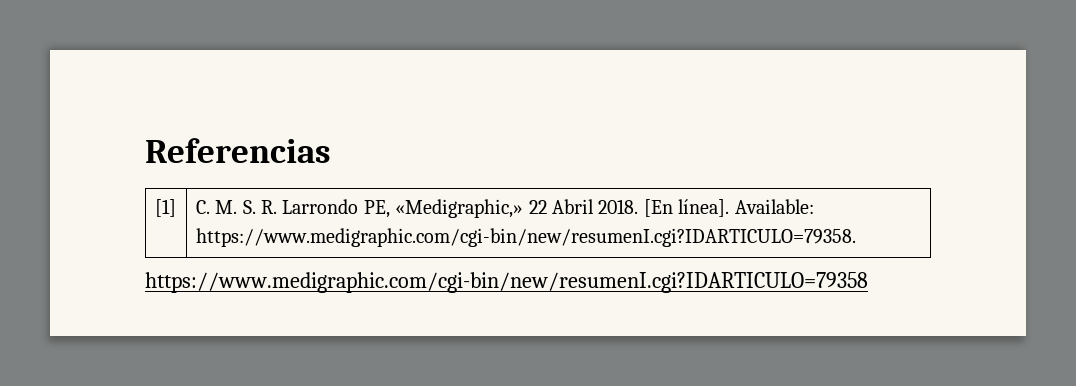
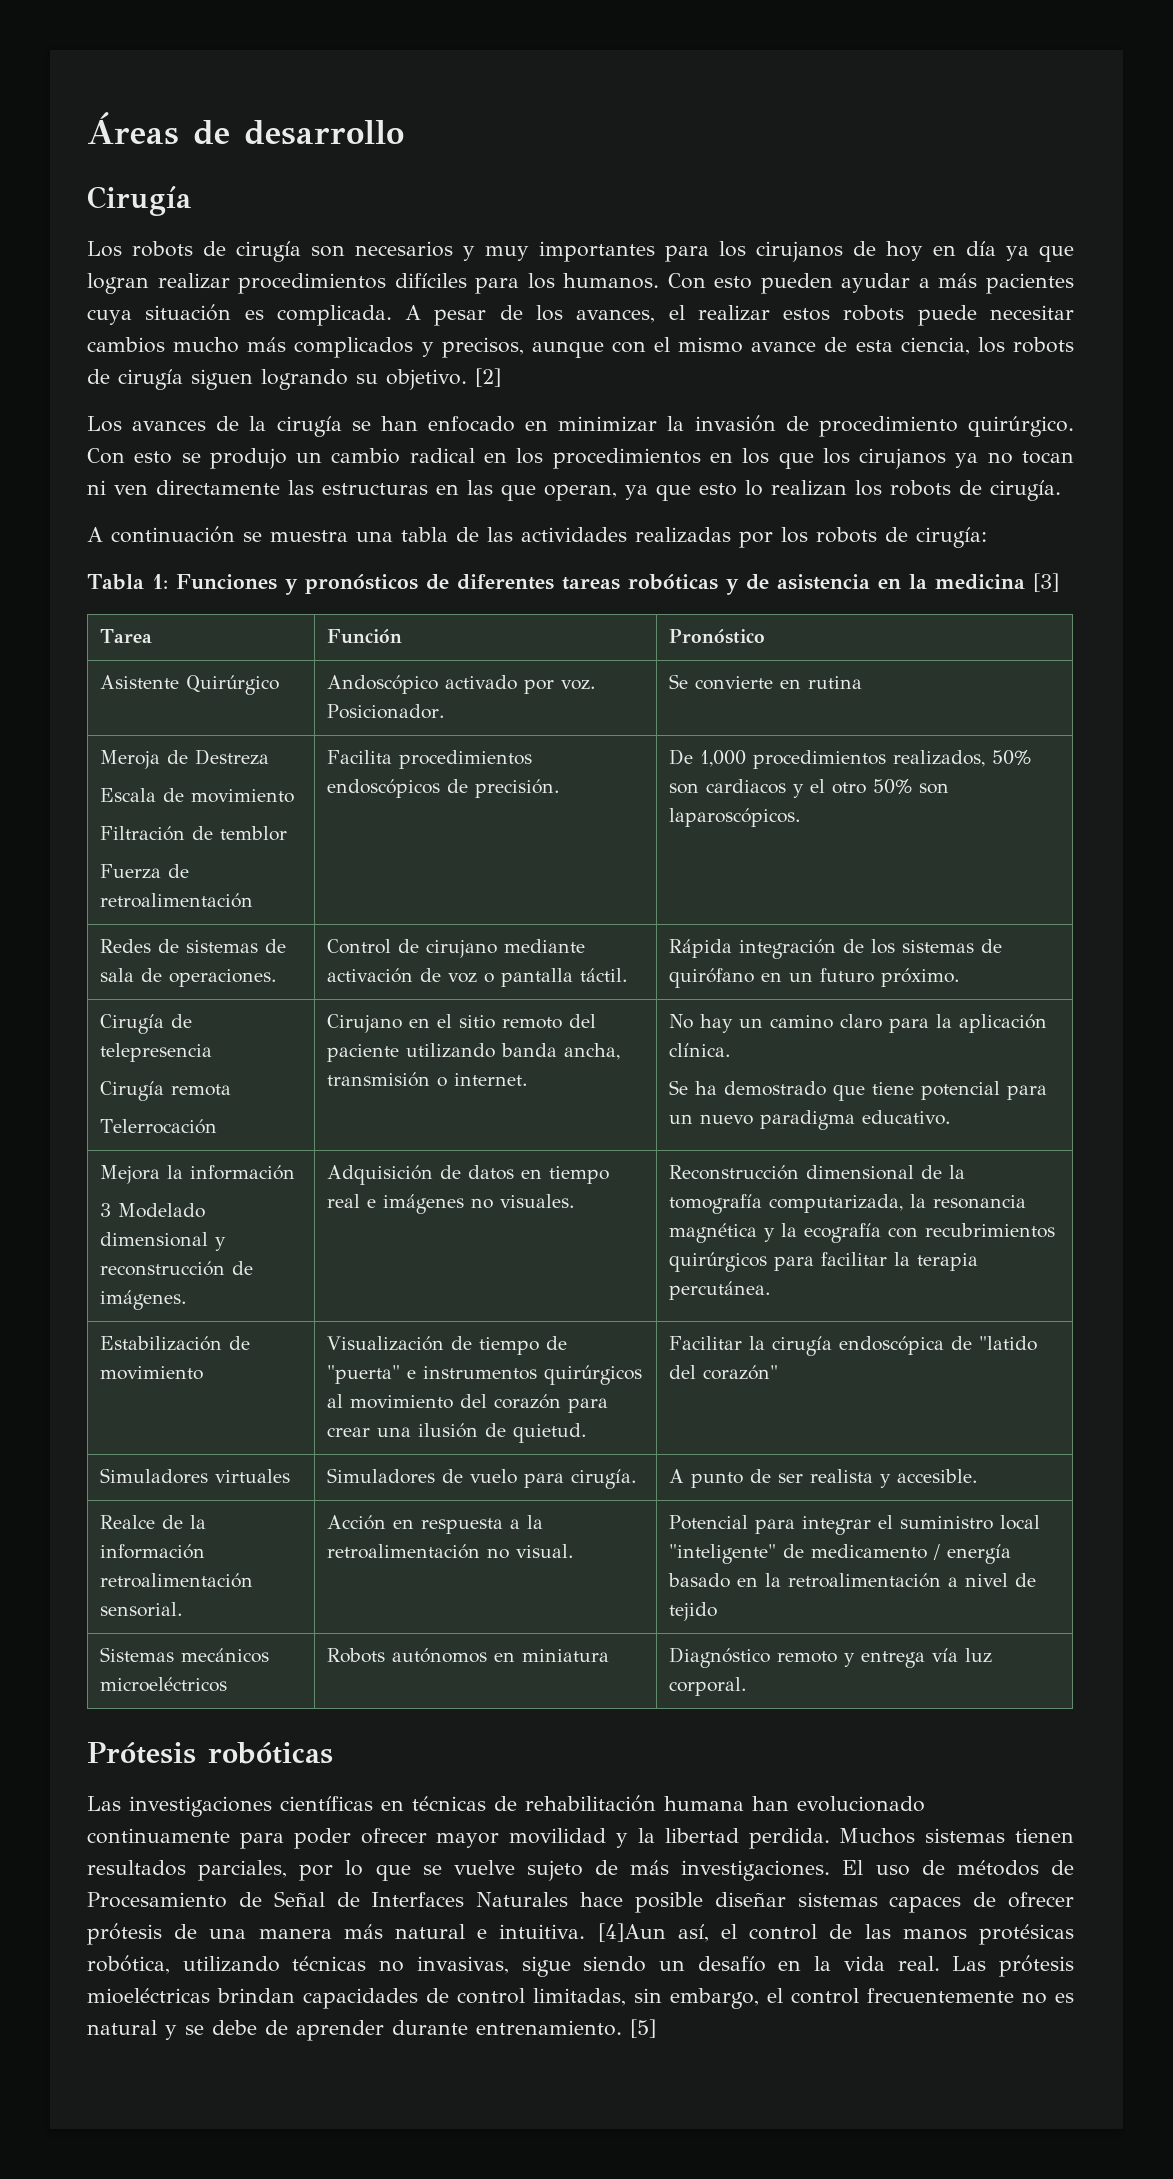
- Referencias
- [1] | C. M. S. R. Larrondo PE, «Medigraphic,» 22 Abril 2018. [En línea]. Available: https://www.medigraphic.com/cgi-bin/new/resumenI.cgi?IDARTICULO=79358.
- https://www.medigraphic.com/cgi-bin/new/resumenI.cgi?IDARTICULO=79358
+ Áreas de desarrollo
+ Cirugía
+ Los robots de cirugía son necesarios y muy importantes para los cirujanos de hoy en día ya que logran realizar procedimientos difíciles para los humanos. Con esto pueden ayudar a más pacientes cuya situación es complicada. A pesar de los avances, el realizar estos robots puede necesitar cambios mucho más complicados y precisos, aunque con el mismo avance de esta ciencia, los robots de cirugía siguen logrando su objetivo. [2]
+ Los avances de la cirugía se han enfocado en minimizar la invasión de procedimiento quirúrgico. Con esto se produjo un cambio radical en los procedimientos en los que los cirujanos ya no tocan ni ven directamente las estructuras en las que operan, ya que esto lo realizan los robots de cirugía.
+ A continuación se muestra una tabla de las actividades realizadas por los robots de cirugía:
+ Tabla 1: Funciones y pronósticos de diferentes tareas robóticas y de asistencia en la medicina [3]
+ Tarea | Función | Pronóstico
+ Asistente Quirúrgico | Andoscópico activado por voz. Posicionador. | Se convierte en rutina
+ Meroja de Destreza
+ Escala de movimiento
+ Filtración de temblor
+ Fuerza de retroalimentación | Facilita procedimientos endoscópicos de precisión. | De 1,000 procedimientos realizados, 50% son cardiacos y el otro 50% son laparoscópicos.
+ Redes de sistemas de sala de operaciones. | Control de cirujano mediante activación de voz o pantalla táctil. | Rápida integración de los sistemas de quirófano en un futuro próximo.
+ Cirugía de telepresencia
+ Cirugía remota
+ Telerrocación | Cirujano en el sitio remoto del paciente utilizando banda ancha, transmisión o internet. | No hay un camino claro para la aplicación clínica.
+ Se ha demostrado que tiene potencial para un nuevo paradigma educativo.
+ Mejora la información
+ 3 Modelado dimensional y reconstrucción de imágenes. | Adquisición de datos en tiempo real e imágenes no visuales. | Reconstrucción dimensional de la tomografía computarizada, la resonancia magnética y la ecografía con recubrimientos quirúrgicos para facilitar la terapia percutánea.
+ Estabilización de movimiento | Visualización de tiempo de "puerta" e instrumentos quirúrgicos al movimiento del corazón para crear una ilusión de quietud. | Facilitar la cirugía endoscópica de "latido del corazón"
+ Simuladores virtuales | Simuladores de vuelo para cirugía. | A punto de ser realista y accesible.
+ Realce de la información retroalimentación sensorial. | Acción en respuesta a la retroalimentación no visual. | Potencial para integrar el suministro local "inteligente" de medicamento / energía basado en la retroalimentación a nivel de tejido
+ Sistemas mecánicos microeléctricos | Robots autónomos en miniatura | Diagnóstico remoto y entrega vía luz corporal.
+ Prótesis robóticas
+ Las investigaciones científicas en técnicas de rehabilitación humana han evolucionado continuamente para poder ofrecer mayor movilidad y la libertad perdida. Muchos sistemas tienen resultados parciales, por lo que se vuelve sujeto de más investigaciones. El uso de métodos de Procesamiento de Señal de Interfaces Naturales hace posible diseñar sistemas capaces de ofrecer prótesis de una manera más natural e intuitiva. [4]Aun así, el control de las manos protésicas robótica, utilizando técnicas no invasivas, sigue siendo un desafío en la vida real. Las prótesis mioeléctricas brindan capacidades de control limitadas, sin embargo, el control frecuentemente no es natural y se debe de aprender durante entrenamiento. [5]

